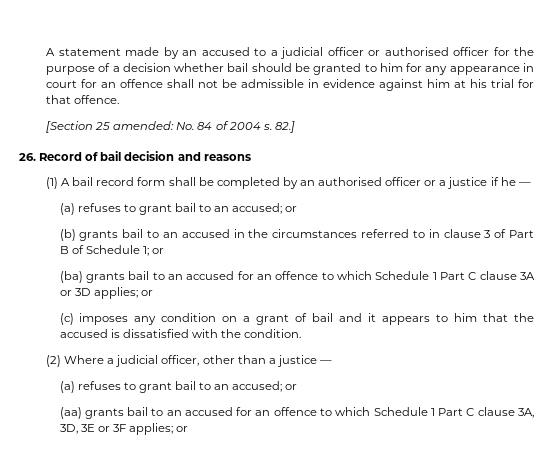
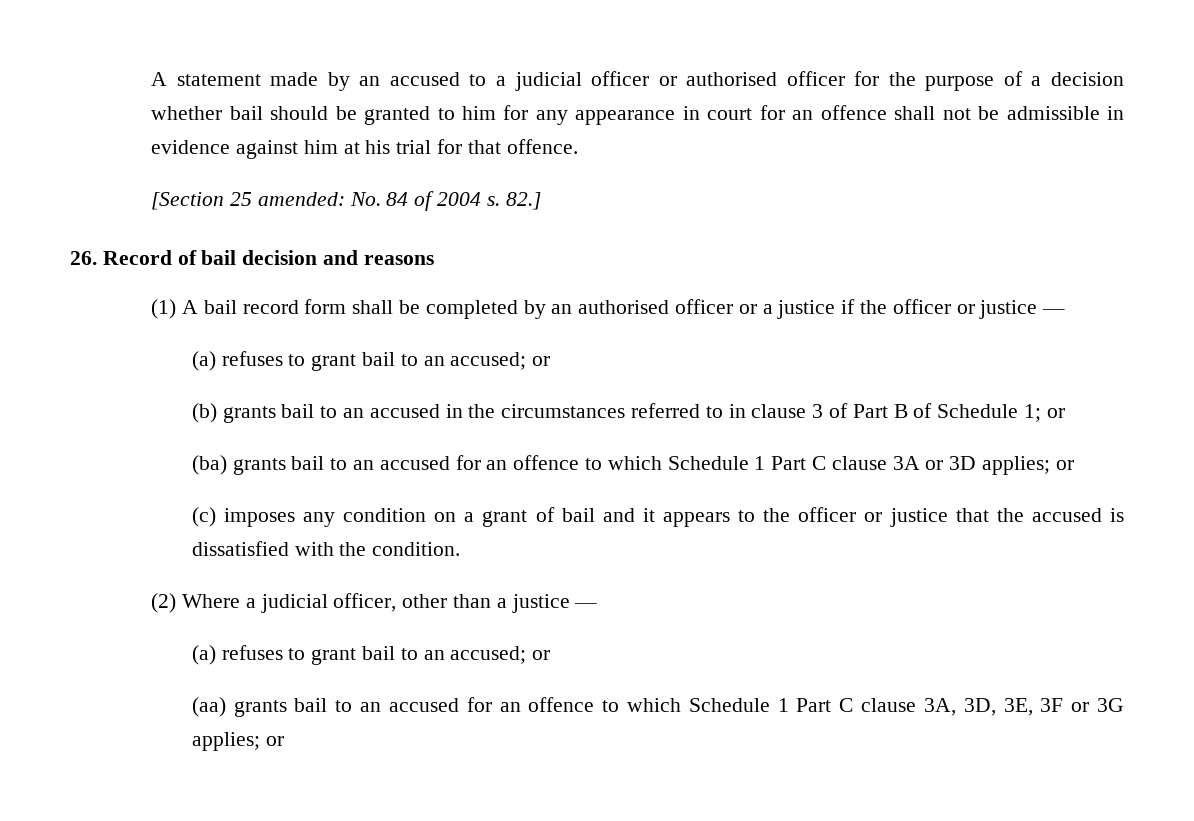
- (1) A bail record form shall be completed by an authorised officer or a justice if he —
+ (1) A bail record form shall be completed by an authorised officer or a justice if the officer or justice —
- (c) imposes any condition on a grant of bail and it appears to him that the accused is dissatisfied with the condition.
+ (c) imposes any condition on a grant of bail and it appears to the officer or justice that the accused is dissatisfied with the condition.
- (aa) grants bail to an accused for an offence to which Schedule 1 Part C clause 3A, 3D, 3E or 3F applies; or
+ (aa) grants bail to an accused for an offence to which Schedule 1 Part C clause 3A, 3D, 3E, 3F or 3G applies; or

